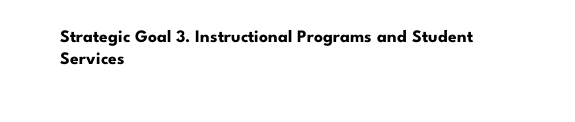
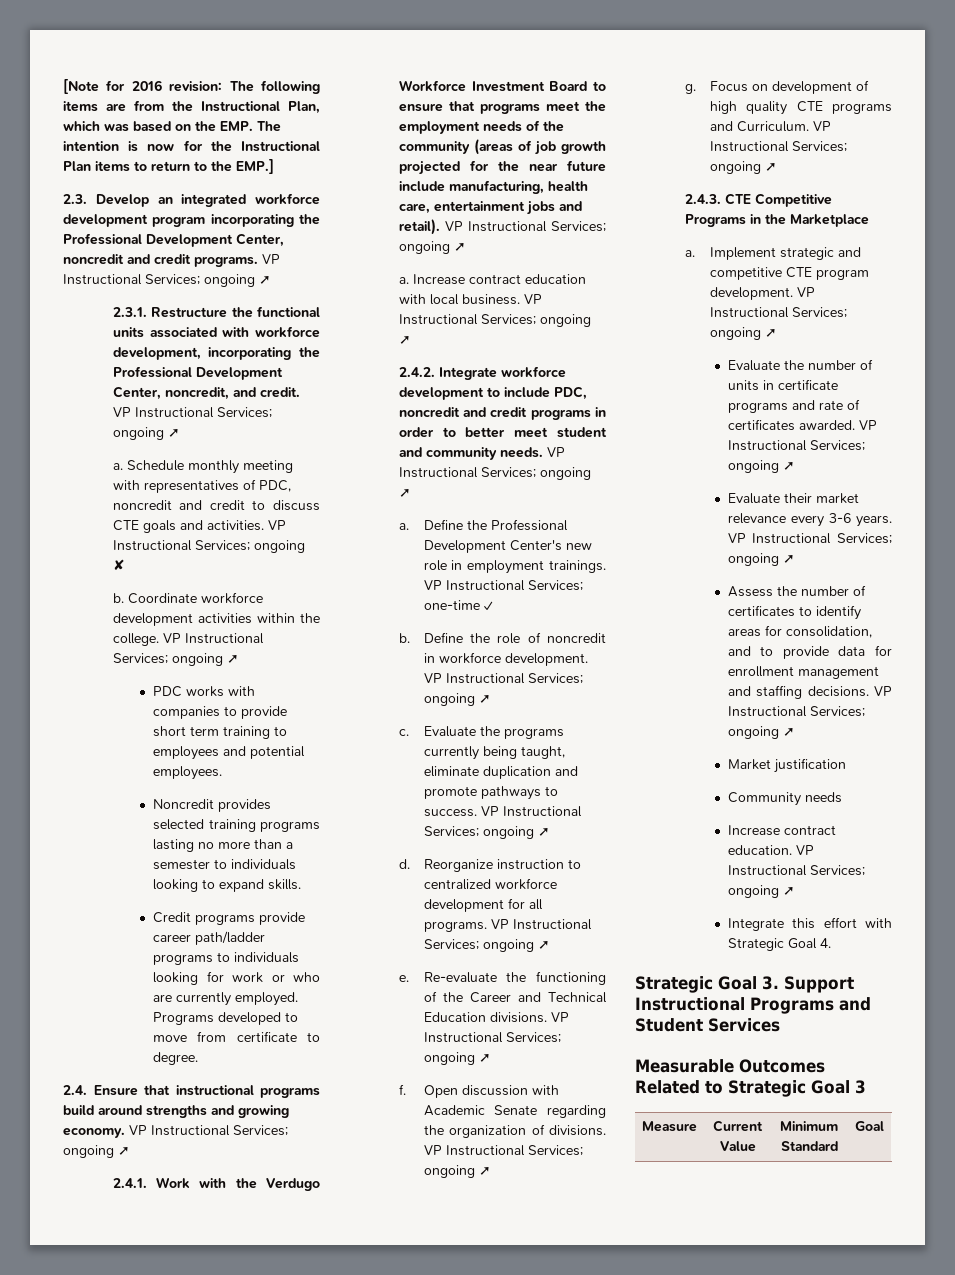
+ [Note for 2016 revision: The following items are from the Instructional Plan, which was based on the EMP. The intention is now for the Instructional Plan items to return to the EMP.]
+ 2.3. Develop an integrated workforce development program incorporating the Professional Development Center, noncredit and credit programs. VP Instructional Services; ongoing ➚
+ 2.3.1. Restructure the functional units associated with workforce development, incorporating the Professional Development Center, noncredit, and credit. VP Instructional Services; ongoing ➚
+ a. Schedule monthly meeting with representatives of PDC, noncredit and credit to discuss CTE goals and activities. VP Instructional Services; ongoing ✘
+ b. Coordinate workforce development activities within the college. VP Instructional Services; ongoing ➚
+ PDC works with companies to provide short term training to employees and potential employees.
+ Noncredit provides selected training programs lasting no more than a semester to individuals looking to expand skills.
+ Credit programs provide career path/ladder programs to individuals looking for work or who are currently employed. Programs developed to move from certificate to degree.
+ 2.4. Ensure that instructional programs build around strengths and growing economy. VP Instructional Services; ongoing ➚
+ 2.4.1. Work with the Verdugo Workforce Investment Board to ensure that programs meet the employment needs of the community (areas of job growth projected for the near future include manufacturing, health care, entertainment jobs and retail). VP Instructional Services; ongoing ➚
+ a. Increase contract education with local business. VP Instructional Services; ongoing ➚
+ 2.4.2. Integrate workforce development to include PDC, noncredit and credit programs in order to better meet student and community needs. VP Instructional Services; ongoing ➚
+ a. Define the Professional Development Center's new role in employment trainings. VP Instructional Services; one-time ✓
+ b. Define the role of noncredit in workforce development. VP Instructional Services; ongoing ➚
+ c. Evaluate the programs currently being taught, eliminate duplication and promote pathways to success. VP Instructional Services; ongoing ➚
+ d. Reorganize instruction to centralized workforce development for all programs. VP Instructional Services; ongoing ➚
+ e. Re-evaluate the functioning of the Career and Technical Education divisions. VP Instructional Services; ongoing ➚
+ f. Open discussion with Academic Senate regarding the organization of divisions. VP Instructional Services; ongoing ➚
+ g. Focus on development of high quality CTE programs and Curriculum. VP Instructional Services; ongoing ➚
+ 2.4.3. CTE Competitive Programs in the Marketplace
+ a. Implement strategic and competitive CTE program development. VP Instructional Services; ongoing ➚
+ Evaluate the number of units in certificate programs and rate of certificates awarded. VP Instructional Services; ongoing ➚
+ Evaluate their market relevance every 3-6 years. VP Instructional Services; ongoing ➚
+ Assess the number of certificates to identify areas for consolidation, and to provide data for enrollment management and staffing decisions. VP Instructional Services; ongoing ➚
+ Market justification
+ Community needs
+ Increase contract education. VP Instructional Services; ongoing ➚
+ Integrate this effort with Strategic Goal 4.
- Strategic Goal 3. Instructional Programs and Student Services
+ Strategic Goal 3. Support Instructional Programs and Student Services
+ Measurable Outcomes Related to Strategic Goal 3
+ Measure | Current Value | Minimum Standard | Goal

